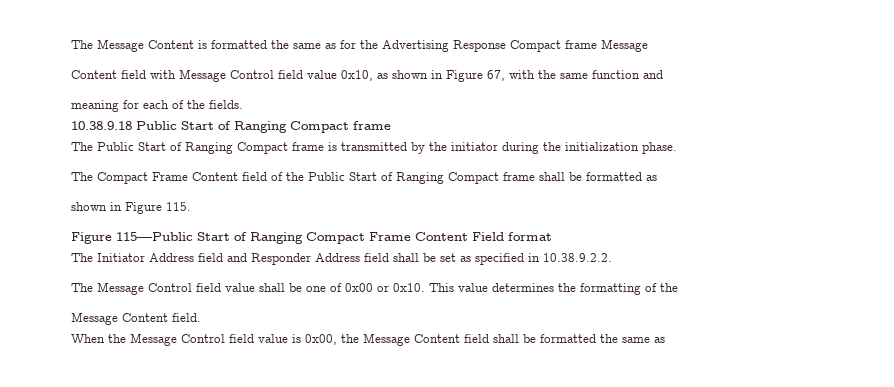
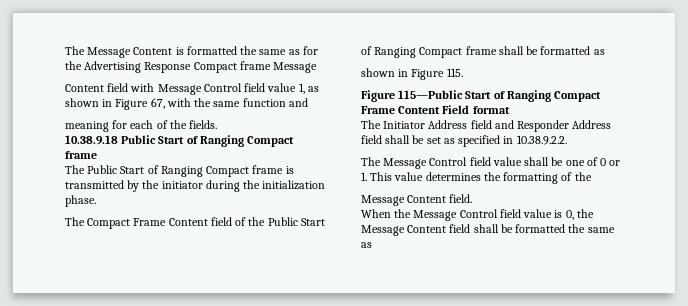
- Content field with Message Control field value 0x10, as shown in Figure 67, with the same function and
+ Content field with Message Control field value 1, as shown in Figure 67, with the same function and
- The Message Control field value shall be one of 0x00 or 0x10. This value determines the formatting of the
+ The Message Control field value shall be one of 0 or 1. This value determines the formatting of the
- When the Message Control field value is 0x00, the Message Content field shall be formatted the same as
+ When the Message Control field value is 0, the Message Content field shall be formatted the same as

